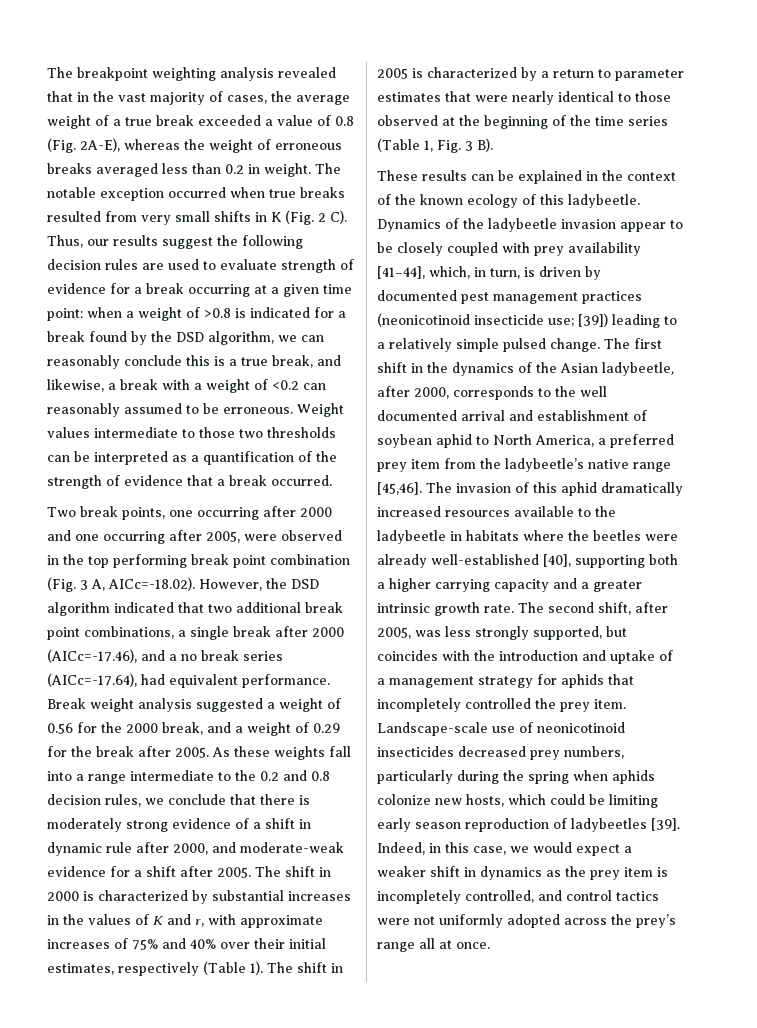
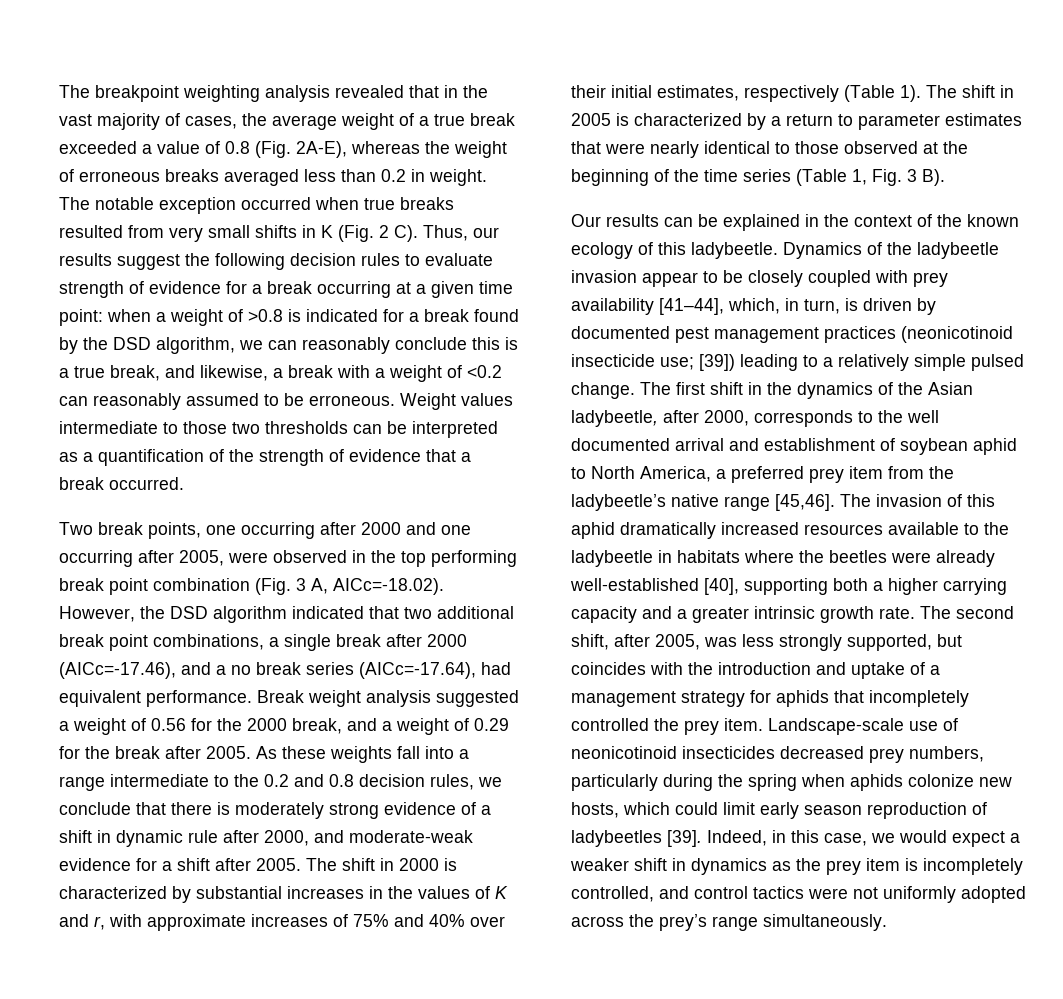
- The notable exception occurred when true breaks resulted from very small shifts in K (Fig. 2 C). Thus, our results suggest the following decision rules are used to evaluate strength of evidence for a break occurring at a given time point:
+ The notable exception occurred when true breaks resulted from very small shifts in K (Fig. 2 C). Thus, our results suggest the following decision rules to evaluate strength of evidence for a break occurring at a given time point:
- These results can be explained in the context of the known ecology of this ladybeetle.
+ Our results can be explained in the context of the known ecology of this ladybeetle.
- Landscape-scale use of neonicotinoid insecticides decreased prey numbers, particularly during the spring when aphids colonize new hosts, which could be limiting early season reproduction of ladybeetles [39].
+ Landscape-scale use of neonicotinoid insecticides decreased prey numbers, particularly during the spring when aphids colonize new hosts, which could limit early season reproduction of ladybeetles [39].
- Indeed, in this case, we would expect a weaker shift in dynamics as the prey item is incompletely controlled, and control tactics were not uniformly adopted across the prey’s range all at once.
+ Indeed, in this case, we would expect a weaker shift in dynamics as the prey item is incompletely controlled, and control tactics were not uniformly adopted across the prey’s range simultaneously.

